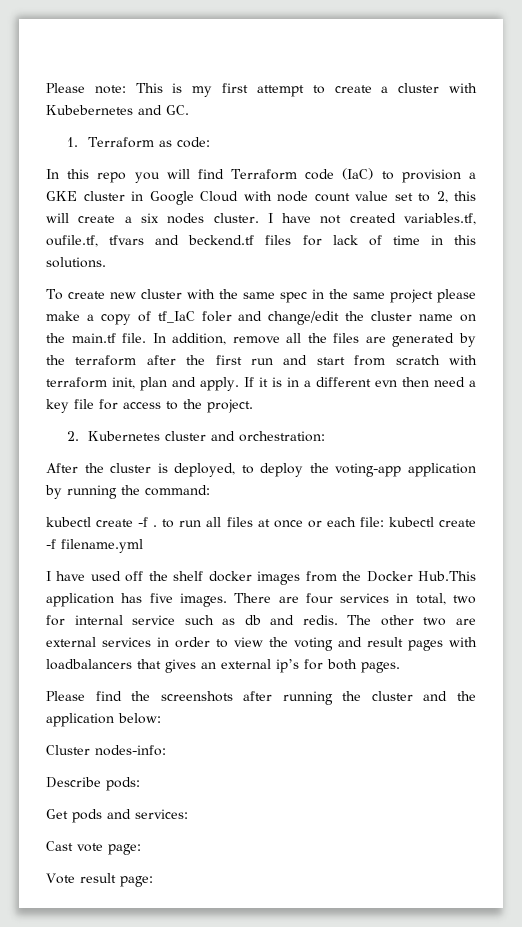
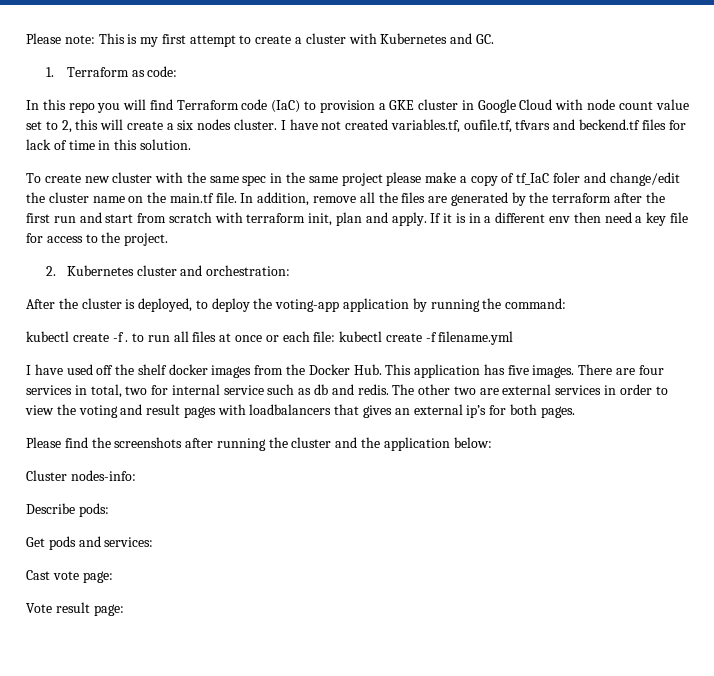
- Please note: This is my first attempt to create a cluster with Kubebernetes and GC.
+ Please note: This is my first attempt to create a cluster with Kubernetes and GC.
- I have not created variables.tf, oufile.tf, tfvars and beckend.tf files for lack of time in this solutions.
+ I have not created variables.tf, oufile.tf, tfvars and beckend.tf files for lack of time in this solution.
- If it is in a different evn then need a key file for access to the project.
+ If it is in a different env then need a key file for access to the project.
- I have used off the shelf docker images from the Docker Hub.This application has five images.
+ I have used off the shelf docker images from the Docker Hub. This application has five images.

